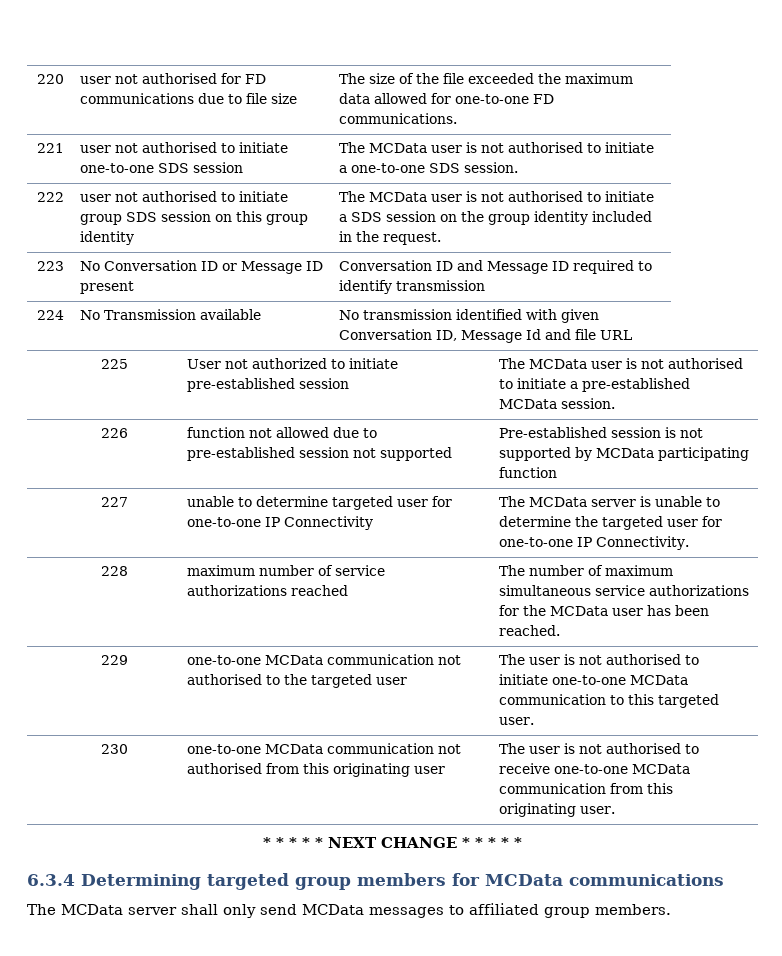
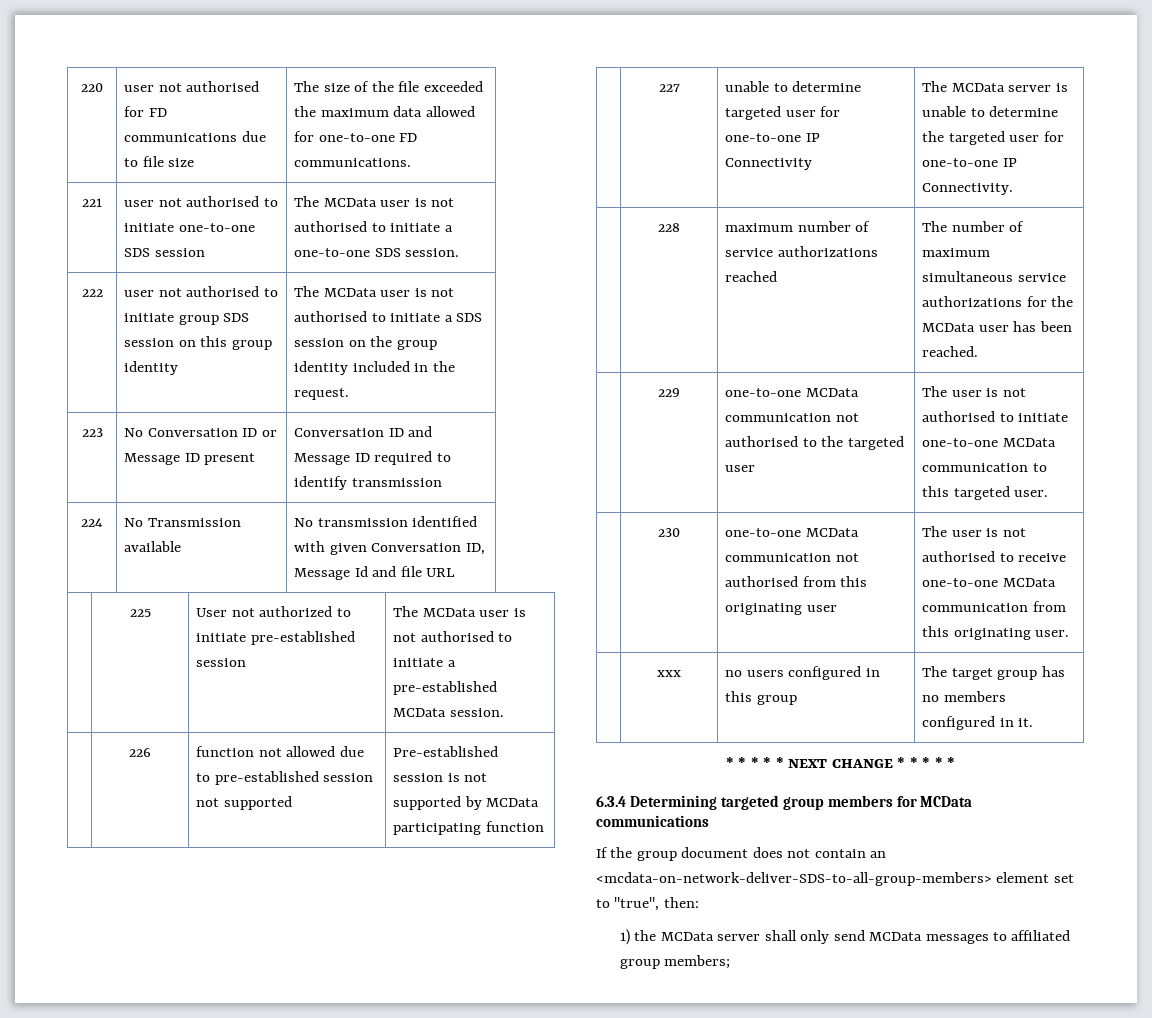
+ | xxx | no users configured in this group | The target group has no members configured in it.
- The MCData server shall only send MCData messages to affiliated group members.
+ If the group document does not contain an <mcdata-on-network-deliver-SDS-to-all-group-members> element set to "true", then:
+ 1) the MCData server shall only send MCData messages to affiliated group members;

